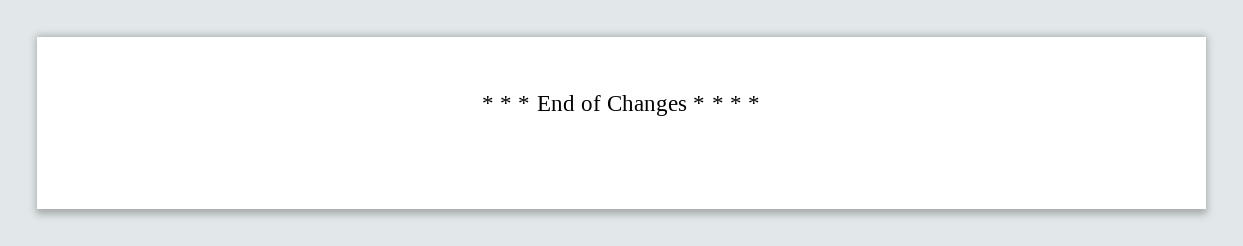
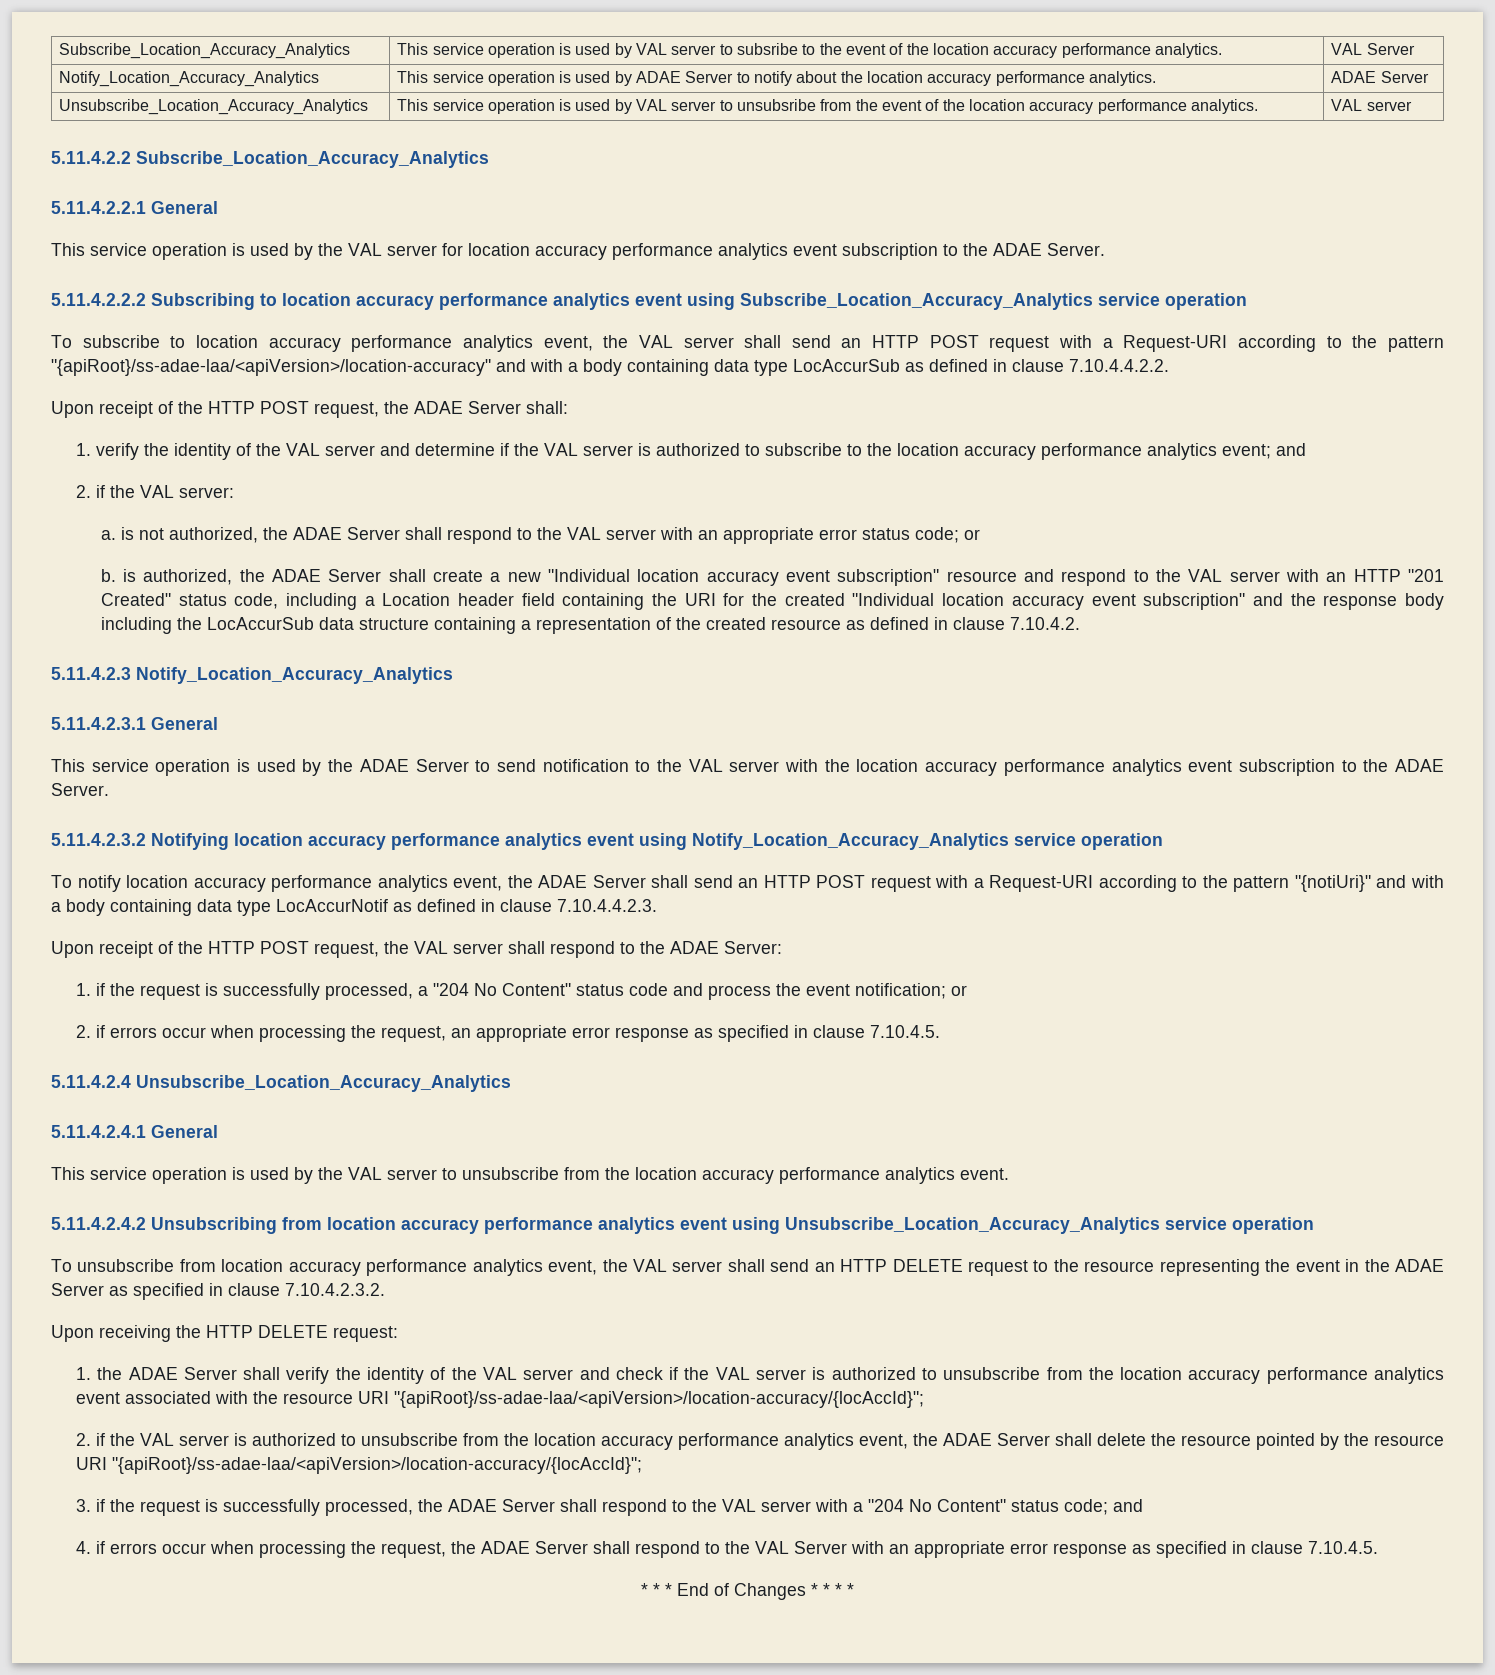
+ Subscribe_Location_Accuracy_Analytics | This service operation is used by VAL server to subsribe to the event of the location accuracy performance analytics. | VAL Server
+ Notify_Location_Accuracy_Analytics | This service operation is used by ADAE Server to notify about the location accuracy performance analytics. | ADAE Server
+ Unsubscribe_Location_Accuracy_Analytics | This service operation is used by VAL server to unsubsribe from the event of the location accuracy performance analytics. | VAL server
+ 5.11.4.2.2 Subscribe_Location_Accuracy_Analytics
+ 5.11.4.2.2.1 General
+ This service operation is used by the VAL server for location accuracy performance analytics event subscription to the ADAE Server.
+ 5.11.4.2.2.2 Subscribing to location accuracy performance analytics event using Subscribe_Location_Accuracy_Analytics service operation
+ To subscribe to location accuracy performance analytics event, the VAL server shall send an HTTP POST request with a Request-URI according to the pattern "{apiRoot}/ss-adae-laa/<apiVersion>/location-accuracy" and with a body containing data type LocAccurSub as defined in clause 7.10.4.4.2.2.
+ Upon receipt of the HTTP POST request, the ADAE Server shall:
+ 1. verify the identity of the VAL server and determine if the VAL server is authorized to subscribe to the location accuracy performance analytics event; and
+ 2. if the VAL server:
+ a. is not authorized, the ADAE Server shall respond to the VAL server with an appropriate error status code; or
+ b. is authorized, the ADAE Server shall create a new "Individual location accuracy event subscription" resource and respond to the VAL server with an HTTP "201 Created" status code, including a Location header field containing the URI for the created "Individual location accuracy event subscription" and the response body including the LocAccurSub data structure containing a representation of the created resource as defined in clause 7.10.4.2.
+ 5.11.4.2.3 Notify_Location_Accuracy_Analytics
+ 5.11.4.2.3.1 General
+ This service operation is used by the ADAE Server to send notification to the VAL server with the location accuracy performance analytics event subscription to the ADAE Server.
+ 5.11.4.2.3.2 Notifying location accuracy performance analytics event using Notify_Location_Accuracy_Analytics service operation
+ To notify location accuracy performance analytics event, the ADAE Server shall send an HTTP POST request with a Request-URI according to the pattern "{notiUri}" and with a body containing data type LocAccurNotif as defined in clause 7.10.4.4.2.3.
+ Upon receipt of the HTTP POST request, the VAL server shall respond to the ADAE Server:
+ 1. if the request is successfully processed, a "204 No Content" status code and process the event notification; or
+ 2. if errors occur when processing the request, an appropriate error response as specified in clause 7.10.4.5.
+ 5.11.4.2.4 Unsubscribe_Location_Accuracy_Analytics
+ 5.11.4.2.4.1 General
+ This service operation is used by the VAL server to unsubscribe from the location accuracy performance analytics event.
+ 5.11.4.2.4.2 Unsubscribing from location accuracy performance analytics event using Unsubscribe_Location_Accuracy_Analytics service operation
+ To unsubscribe from location accuracy performance analytics event, the VAL server shall send an HTTP DELETE request to the resource representing the event in the ADAE Server as specified in clause 7.10.4.2.3.2.
+ Upon receiving the HTTP DELETE request:
+ 1. the ADAE Server shall verify the identity of the VAL server and check if the VAL server is authorized to unsubscribe from the location accuracy performance analytics event associated with the resource URI "{apiRoot}/ss-adae-laa/<apiVersion>/location-accuracy/{locAccId}";
+ 2. if the VAL server is authorized to unsubscribe from the location accuracy performance analytics event, the ADAE Server shall delete the resource pointed by the resource URI "{apiRoot}/ss-adae-laa/<apiVersion>/location-accuracy/{locAccId}";
+ 3. if the request is successfully processed, the ADAE Server shall respond to the VAL server with a "204 No Content" status code; and
+ 4. if errors occur when processing the request, the ADAE Server shall respond to the VAL Server with an appropriate error response as specified in clause 7.10.4.5.

